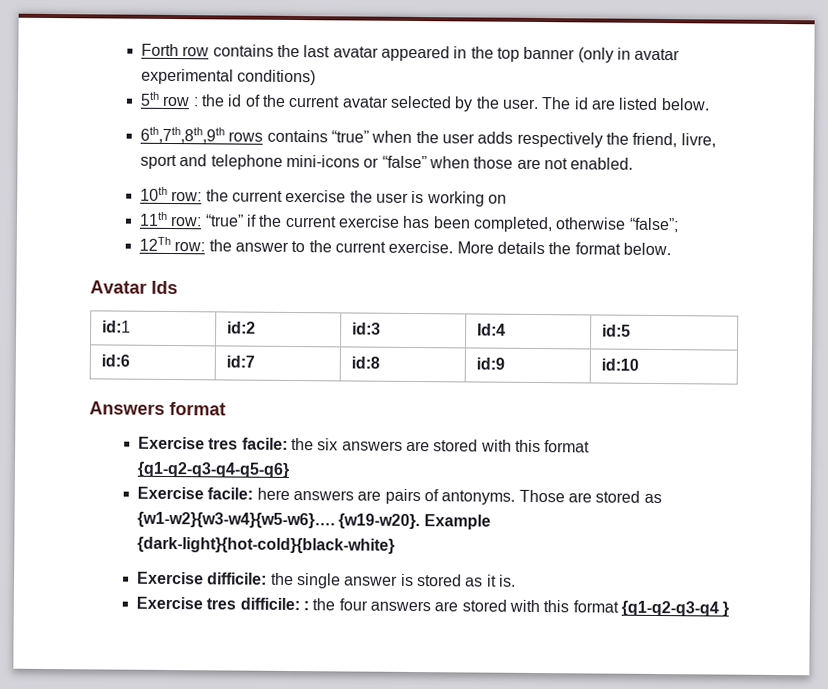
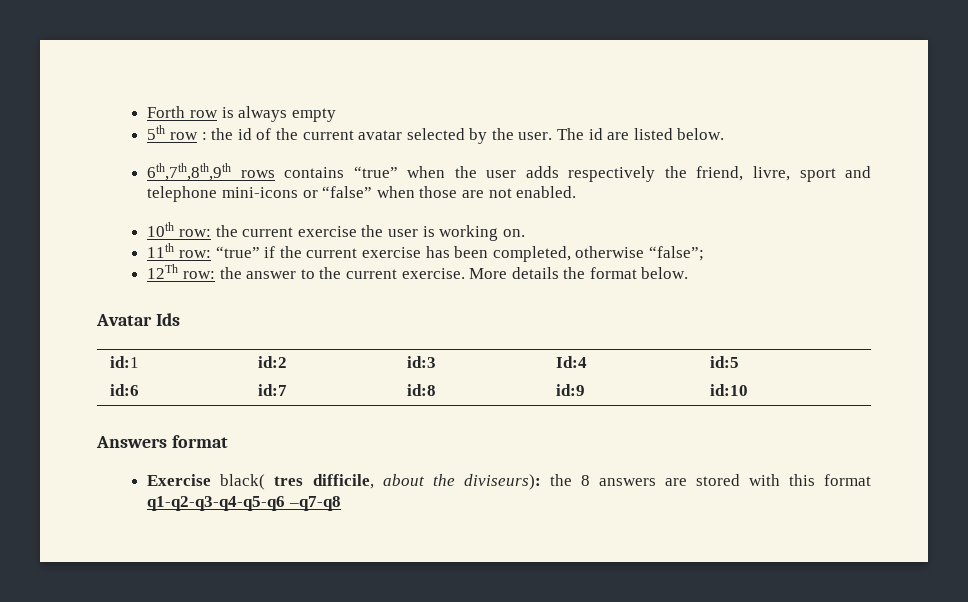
- Forth row contains the last avatar appeared in the top banner (only in avatar experimental conditions)
+ Forth row is always empty
- 10th row: the current exercise the user is working on
+ 10th row: the current exercise the user is working on.
- Exercise tres facile: the six answers are stored with this format {q1-q2-q3-q4-q5-q6}
- Exercise facile: here answers are pairs of antonyms. Those are stored as {w1-w2}{w3-w4}{w5-w6}…. {w19-w20}. Example {dark-light}{hot-cold}{black-white}
- Exercise difficile: the single answer is stored as it is.
- Exercise tres difficile: : the four answers are stored with this format {q1-q2-q3-q4 }
+ Exercise black( tres difficile, about the diviseurs): the 8 answers are stored with this format q1-q2-q3-q4-q5-q6 –q7-q8

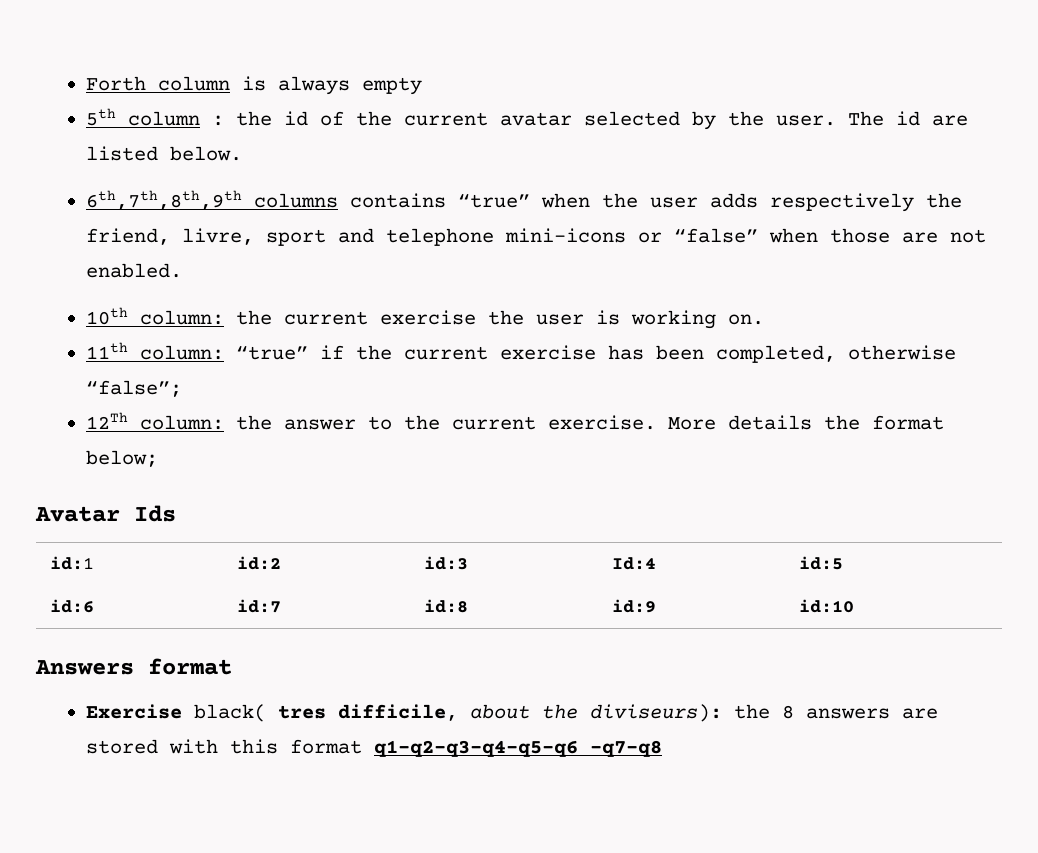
- Forth row is always empty
+ Forth column is always empty
- 5th row : the id of the current avatar selected by the user.
+ 5th column : the id of the current avatar selected by the user.
- 6th,7th,8th,9th rows contains “true” when the user adds respectively the friend, livre, sport and telephone mini-icons or “false” when those are not enabled.
+ 6th,7th,8th,9th columns contains “true” when the user adds respectively the friend, livre, sport and telephone mini-icons or “false” when those are not enabled.
- 10th row: the current exercise the user is working on.
+ 10th column: the current exercise the user is working on.
- 11th row: “true” if the current exercise has been completed, otherwise “false”;
+ 11th column: “true” if the current exercise has been completed, otherwise “false”;
- 12Th row: the answer to the current exercise.
+ 12Th column: the answer to the current exercise.
- More details the format below.
+ More details the format below;

